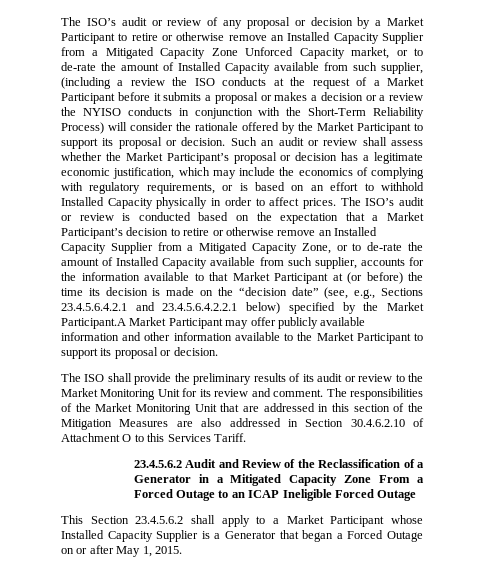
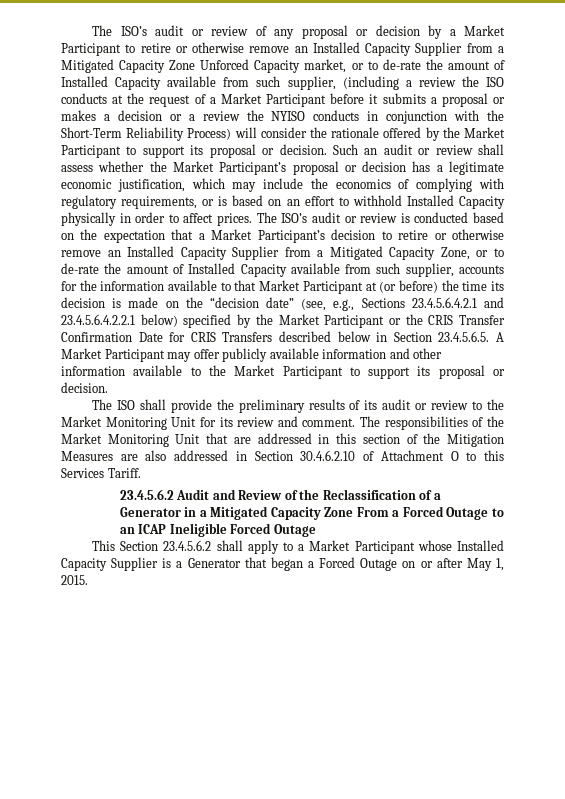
- The ISO’s audit or review is conducted based on the expectation that a Market Participant’s decision to retire or otherwise remove an Installed Capacity Supplier from a Mitigated Capacity Zone, or to de-rate the amount of Installed Capacity available from such supplier, accounts for the information available to that Market Participant at (or before) the time its decision is made on the “decision date” (see, e.g., Sections 23.4.5.6.4.2.1 and 23.4.5.6.4.2.2.1 below) specified by the Market Participant.A Market Participant may offer publicly available information and other information available to the Market Participant to support its proposal or decision.
+ The ISO’s audit or review is conducted based on the expectation that a Market Participant’s decision to retire or otherwise remove an Installed Capacity Supplier from a Mitigated Capacity Zone, or to de-rate the amount of Installed Capacity available from such supplier, accounts for the information available to that Market Participant at (or before) the time its decision is made on the “decision date” (see, e.g., Sections 23.4.5.6.4.2.1 and 23.4.5.6.4.2.2.1 below) specified by the Market Participant or the CRIS Transfer Confirmation Date for CRIS Transfers described below in Section 23.4.5.6.5. A Market Participant may offer publicly available information and other information available to the Market Participant to support its proposal or decision.

